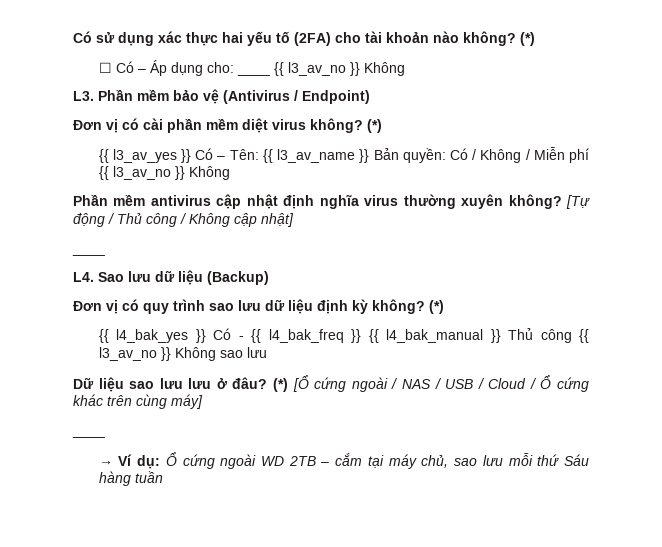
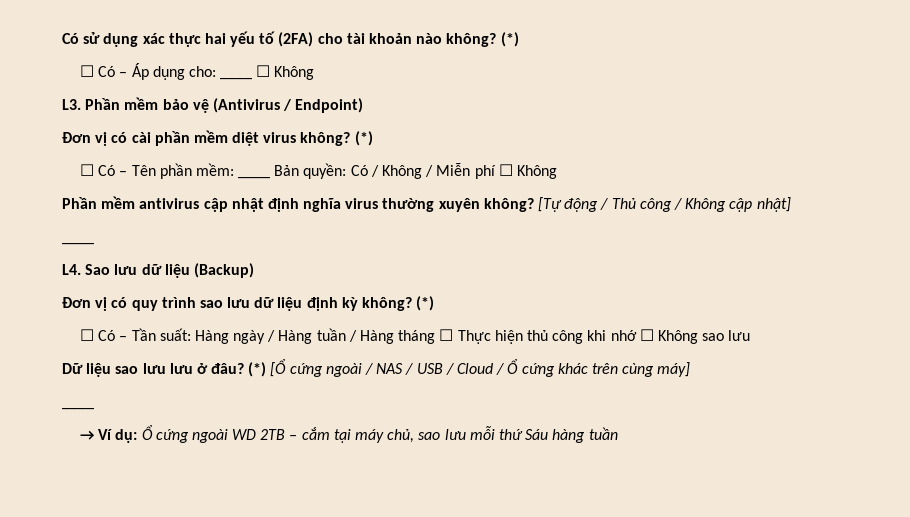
- ☐ Có – Áp dụng cho: ____ {{ l3_av_no }} Không
+ ☐ Có – Áp dụng cho: ____ ☐ Không
- {{ l3_av_yes }} Có – Tên: {{ l3_av_name }} Bản quyền: Có / Không / Miễn phí {{ l3_av_no }} Không
+ ☐ Có – Tên phần mềm: ____ Bản quyền: Có / Không / Miễn phí ☐ Không
- {{ l4_bak_yes }} Có - {{ l4_bak_freq }} {{ l4_bak_manual }} Thủ công {{ l3_av_no }} Không sao lưu
+ ☐ Có – Tần suất: Hàng ngày / Hàng tuần / Hàng tháng ☐ Thực hiện thủ công khi nhớ ☐ Không sao lưu

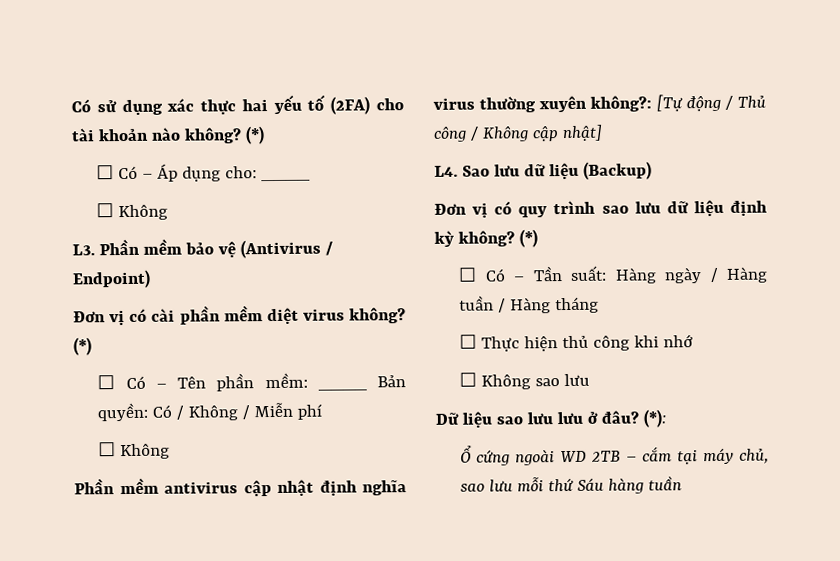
- ☐ Có – Áp dụng cho: ____ ☐ Không
+ ☐ Có – Áp dụng cho: ____
+ ☐ Không
- ☐ Có – Tên phần mềm: ____ Bản quyền: Có / Không / Miễn phí ☐ Không
+ ☐ Có – Tên phần mềm: ____ Bản quyền: Có / Không / Miễn phí
+ ☐ Không
- Phần mềm antivirus cập nhật định nghĩa virus thường xuyên không? [Tự động / Thủ công / Không cập nhật]
- ____
+ Phần mềm antivirus cập nhật định nghĩa virus thường xuyên không?: [Tự động / Thủ công / Không cập nhật]
- ☐ Có – Tần suất: Hàng ngày / Hàng tuần / Hàng tháng ☐ Thực hiện thủ công khi nhớ ☐ Không sao lưu
+ ☐ Có – Tần suất: Hàng ngày / Hàng tuần / Hàng tháng
+ ☐ Thực hiện thủ công khi nhớ
+ ☐ Không sao lưu
- (*) [Ổ cứng ngoài / NAS / USB / Cloud / Ổ cứng khác trên cùng máy]
- ____
- → Ví dụ: Ổ cứng ngoài WD 2TB – cắm tại máy chủ, sao lưu mỗi thứ Sáu hàng tuần
+ (*):
+ Ổ cứng ngoài WD 2TB – cắm tại máy chủ, sao lưu mỗi thứ Sáu hàng tuần

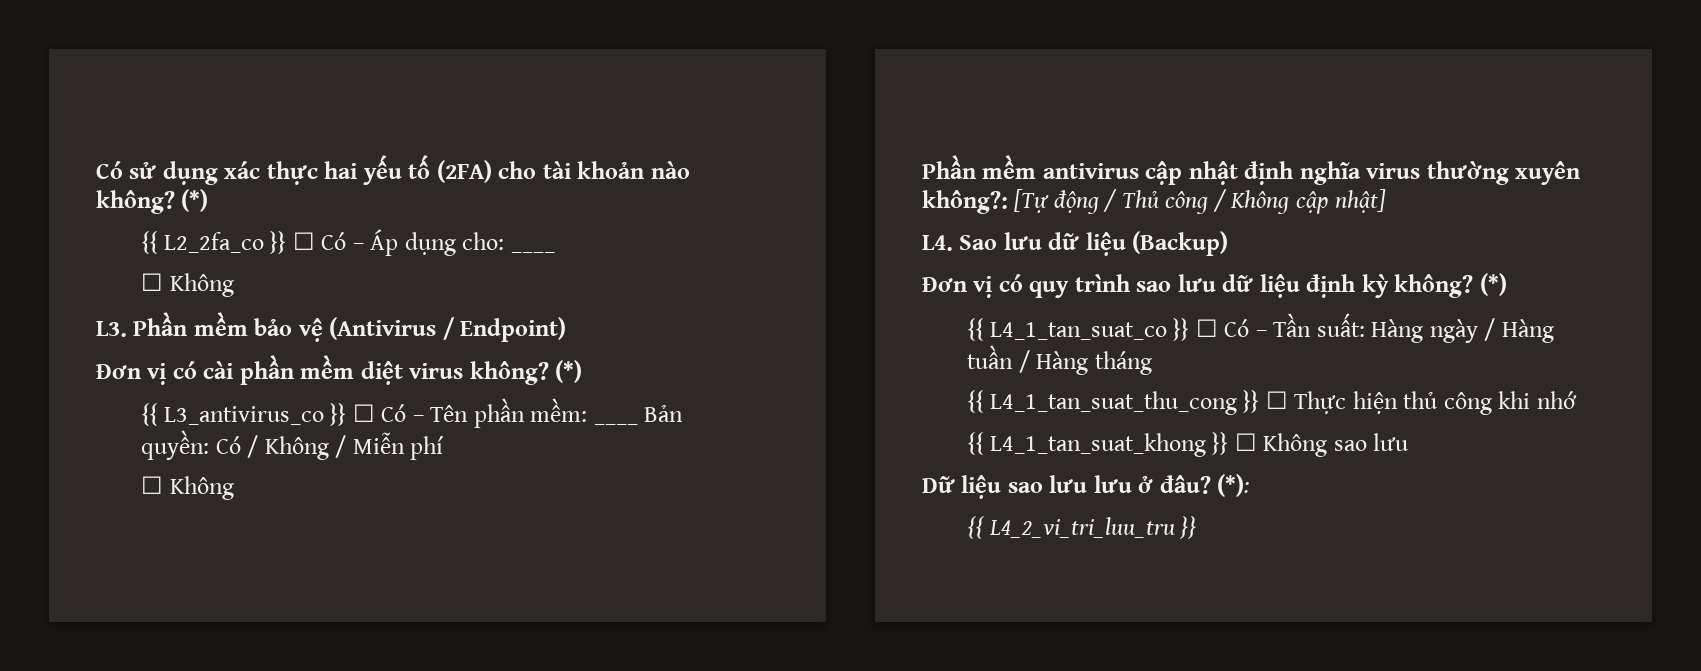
- ☐ Có – Áp dụng cho: ____
+ {{ L2_2fa_co }} ☐ Có – Áp dụng cho: ____
- ☐ Có – Tên phần mềm: ____ Bản quyền: Có / Không / Miễn phí
+ {{ L3_antivirus_co }} ☐ Có – Tên phần mềm: ____ Bản quyền: Có / Không / Miễn phí
- ☐ Có – Tần suất: Hàng ngày / Hàng tuần / Hàng tháng
+ {{ L4_1_tan_suat_co }} ☐ Có – Tần suất: Hàng ngày / Hàng tuần / Hàng tháng
- ☐ Thực hiện thủ công khi nhớ
+ {{ L4_1_tan_suat_thu_cong }} ☐ Thực hiện thủ công khi nhớ
- ☐ Không sao lưu
+ {{ L4_1_tan_suat_khong }} ☐ Không sao lưu
- Ổ cứng ngoài WD 2TB – cắm tại máy chủ, sao lưu mỗi thứ Sáu hàng tuần
+ {{ L4_2_vi_tri_luu_tru }}

